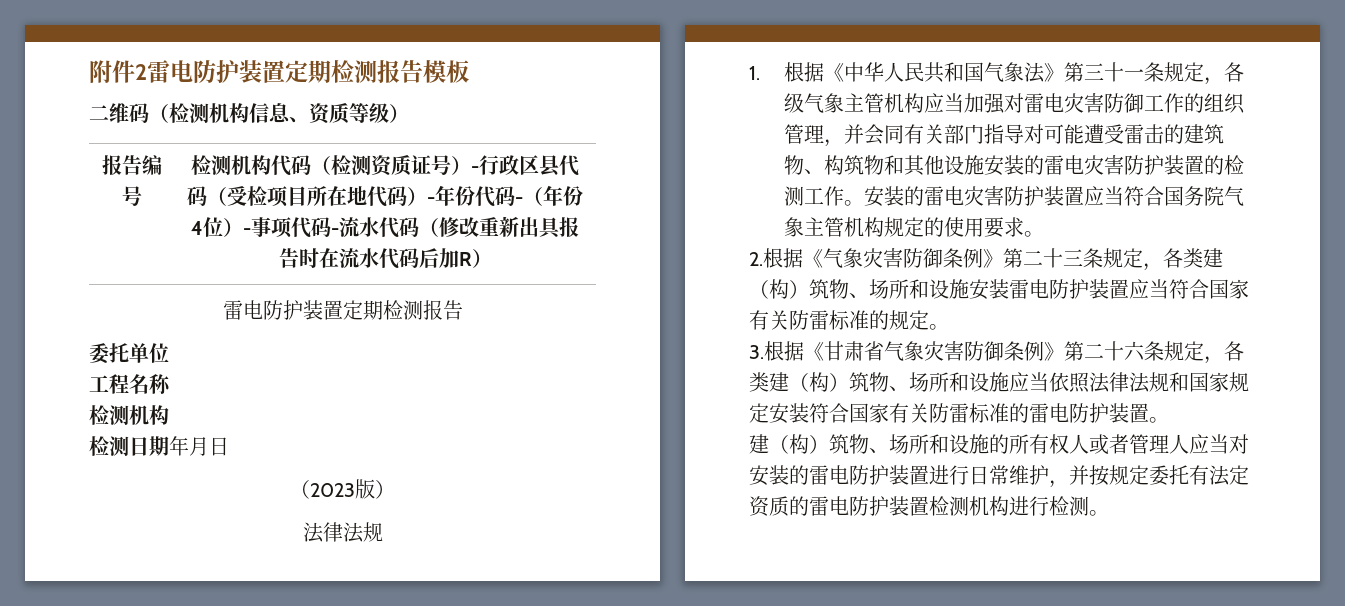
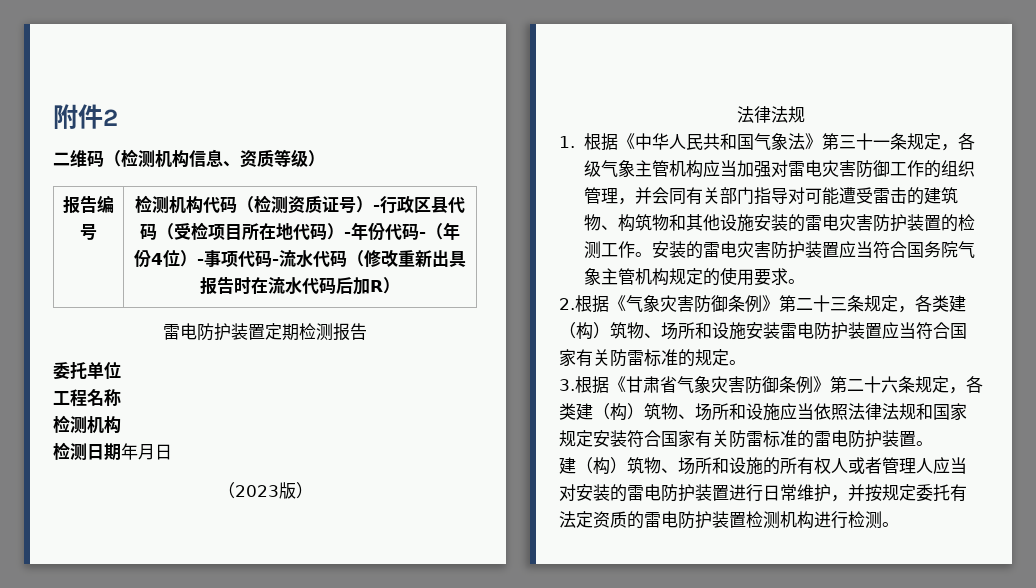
- 附件2雷电防护装置定期检测报告模板
+ 附件2

